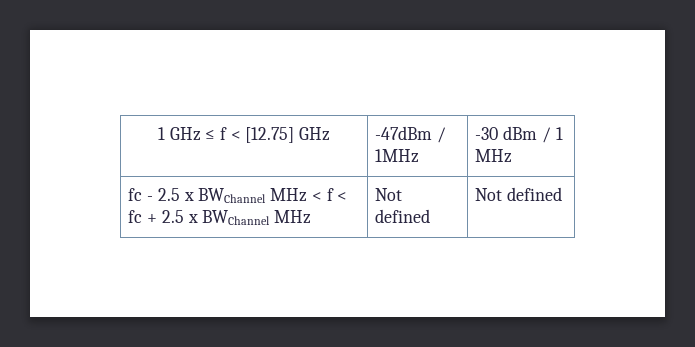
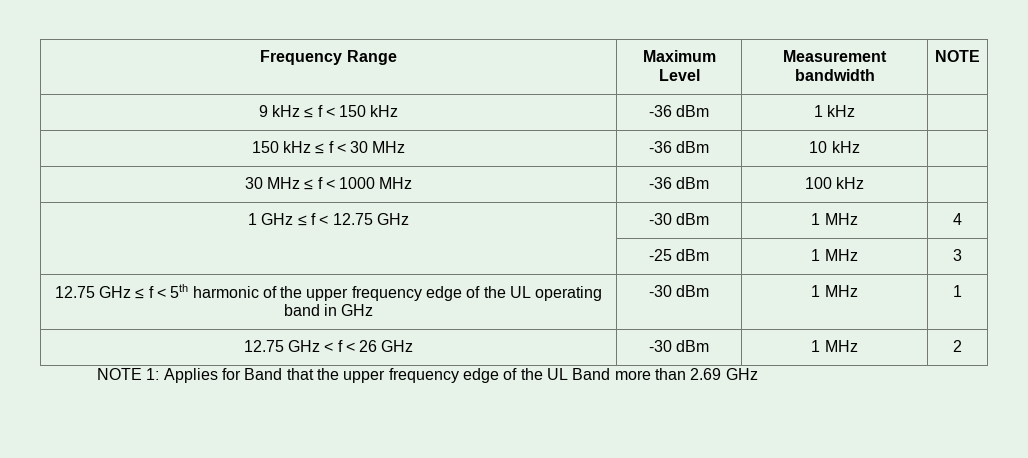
+ Frequency Range | Maximum Level | Measurement bandwidth | NOTE
+ 9 kHz ≤ f < 150 kHz | -36 dBm | 1 kHz |
+ 150 kHz ≤ f < 30 MHz | -36 dBm | 10 kHz |
+ 30 MHz ≤ f < 1000 MHz | -36 dBm | 100 kHz |
- 1 GHz ≤ f < [12.75] GHz | -47dBm / 1MHz | -30 dBm / 1 MHz
- fc - 2.5 x BWChannel MHz < f < fc + 2.5 x BWChannel MHz | Not defined | Not defined
+ 1 GHz ≤ f < 12.75 GHz | -30 dBm | 1 MHz | 4
+ | -25 dBm | 1 MHz | 3
+ 12.75 GHz ≤ f < 5th harmonic of the upper frequency edge of the UL operating band in GHz | -30 dBm | 1 MHz | 1
+ 12.75 GHz < f < 26 GHz | -30 dBm | 1 MHz | 2
+ NOTE 1: Applies for Band that the upper frequency edge of the UL Band more than 2.69 GHz

